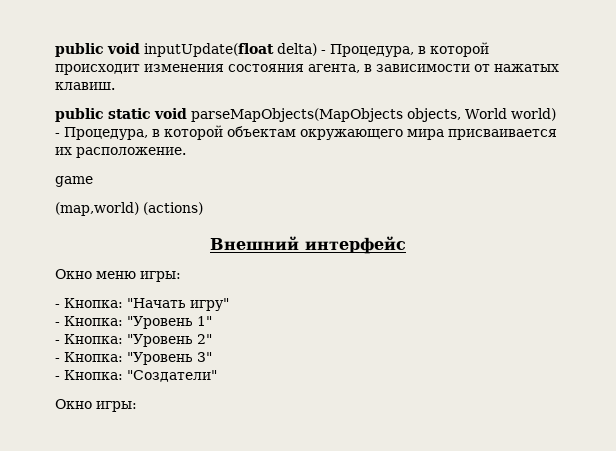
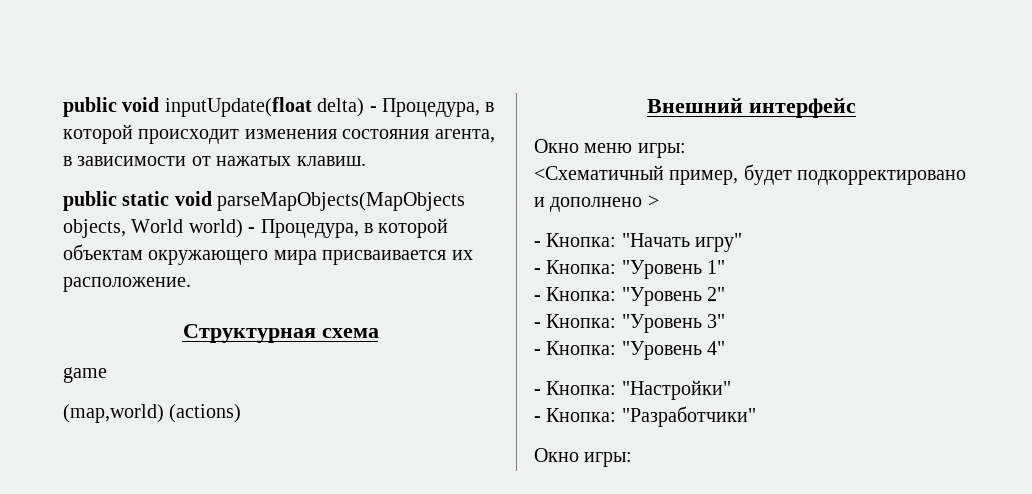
+ Структурная схема
+ <Схематичный пример, будет подкорректировано и дополнено >
- - Кнопка: "Создатели"
+ - Кнопка: "Уровень 4"
+ - Кнопка: "Настройки"
+ - Кнопка: "Разработчики"

